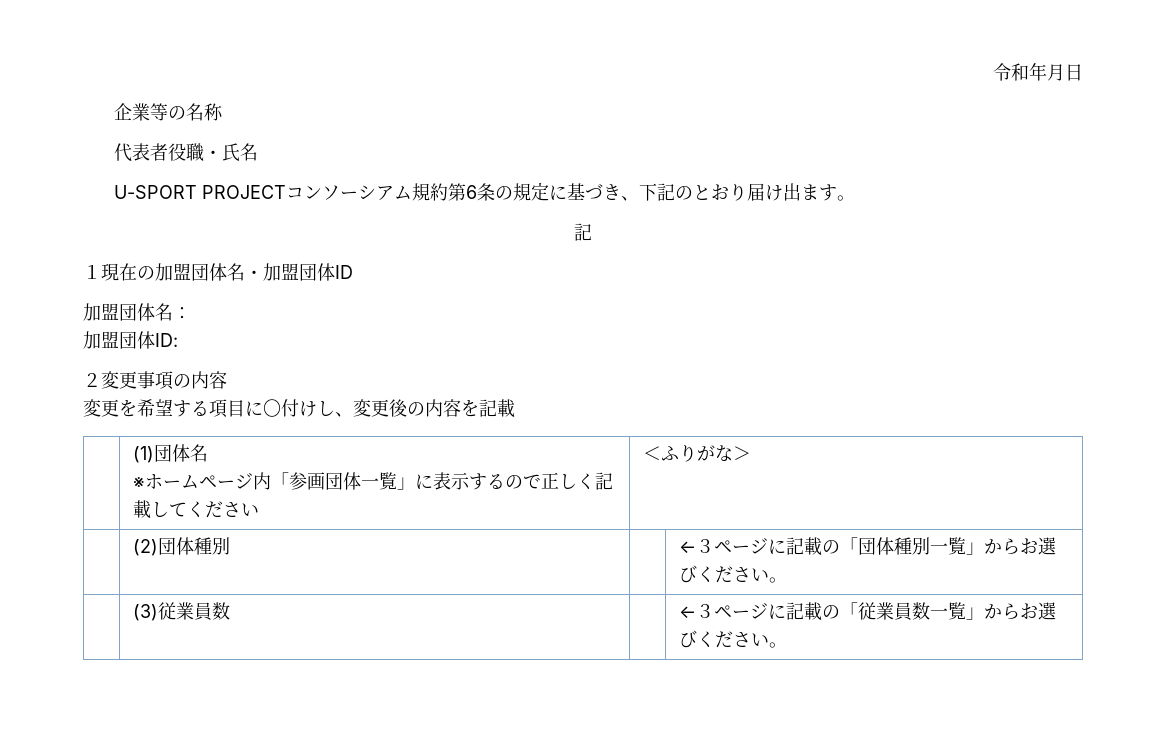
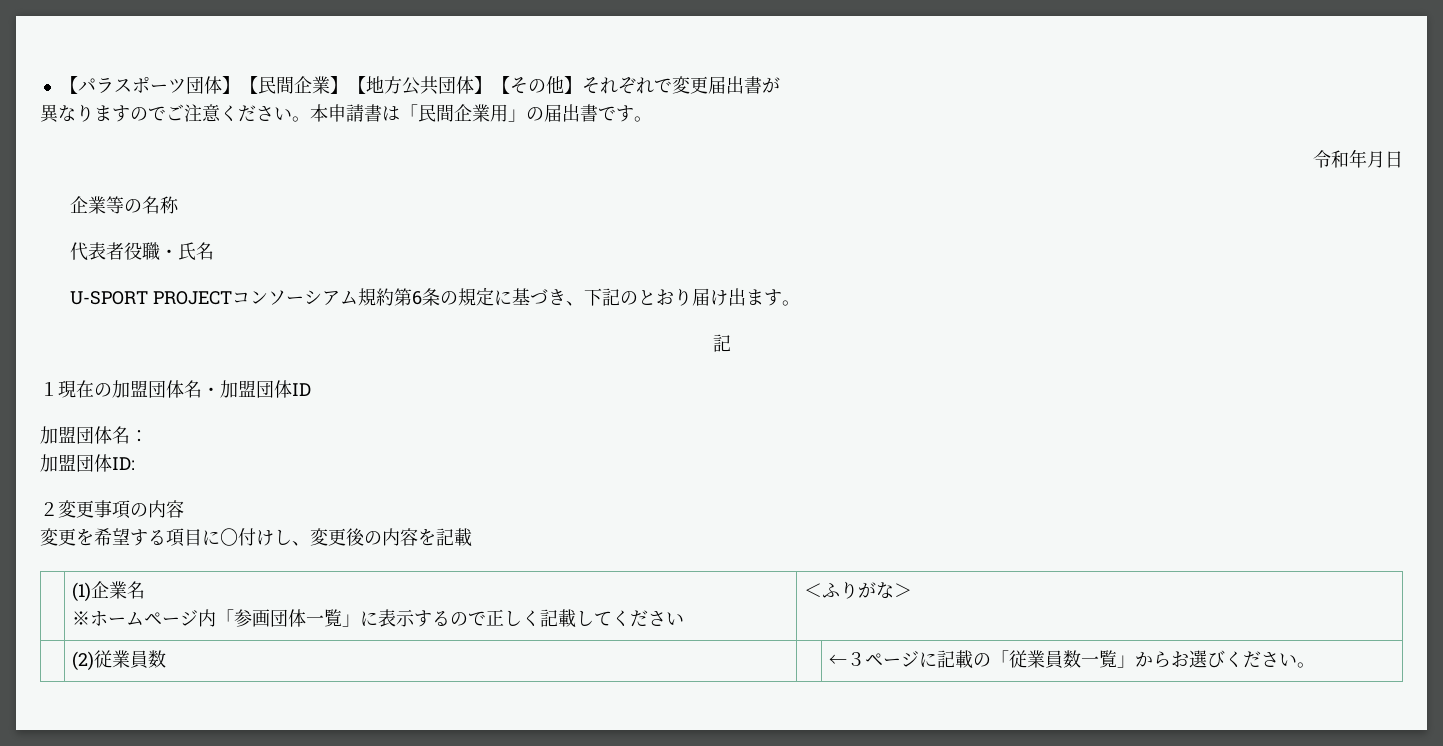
+ 【パラスポーツ団体】【民間企業】【地方公共団体】【その他】それぞれで変更届出書が
+ 異なりますのでご注意ください。本申請書は「民間企業用」の届出書です。
- | (1)団体名
+ | (1)企業名
- | (2)団体種別 | | ←３ページに記載の「団体種別一覧」からお選びください。
- | (3)従業員数 | | ←３ページに記載の「従業員数一覧」からお選びください。
+ | (2)従業員数 | | ←３ページに記載の「従業員数一覧」からお選びください。

